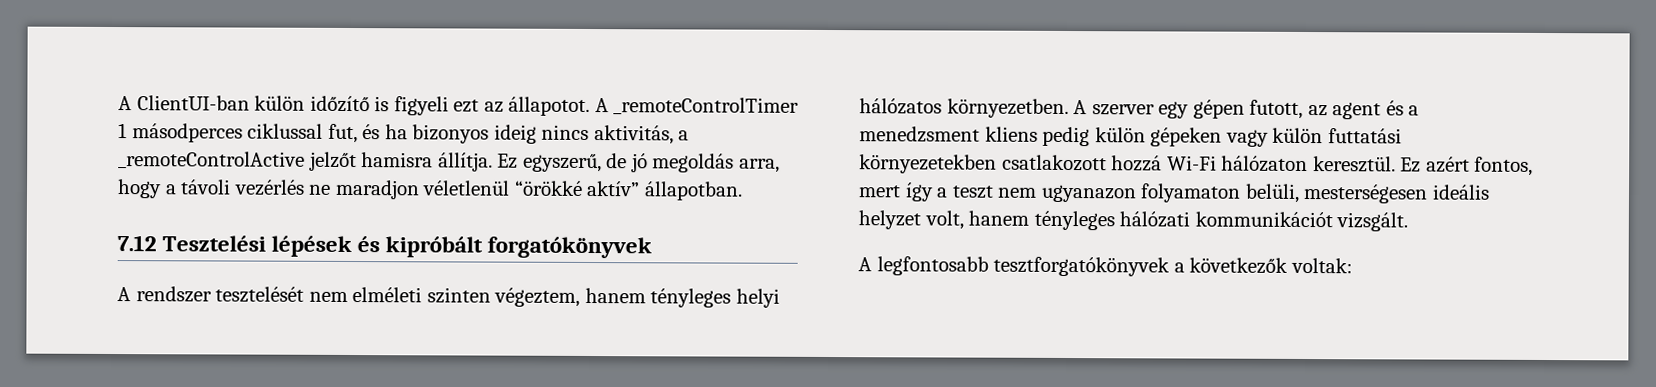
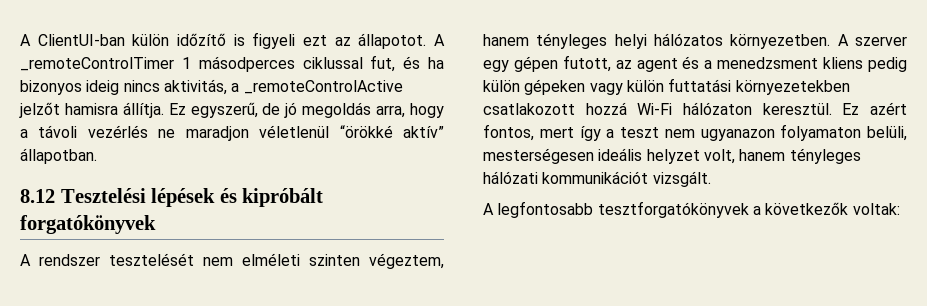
- 7.12 Tesztelési lépések és kipróbált forgatókönyvek
+ 8.12 Tesztelési lépések és kipróbált forgatókönyvek

